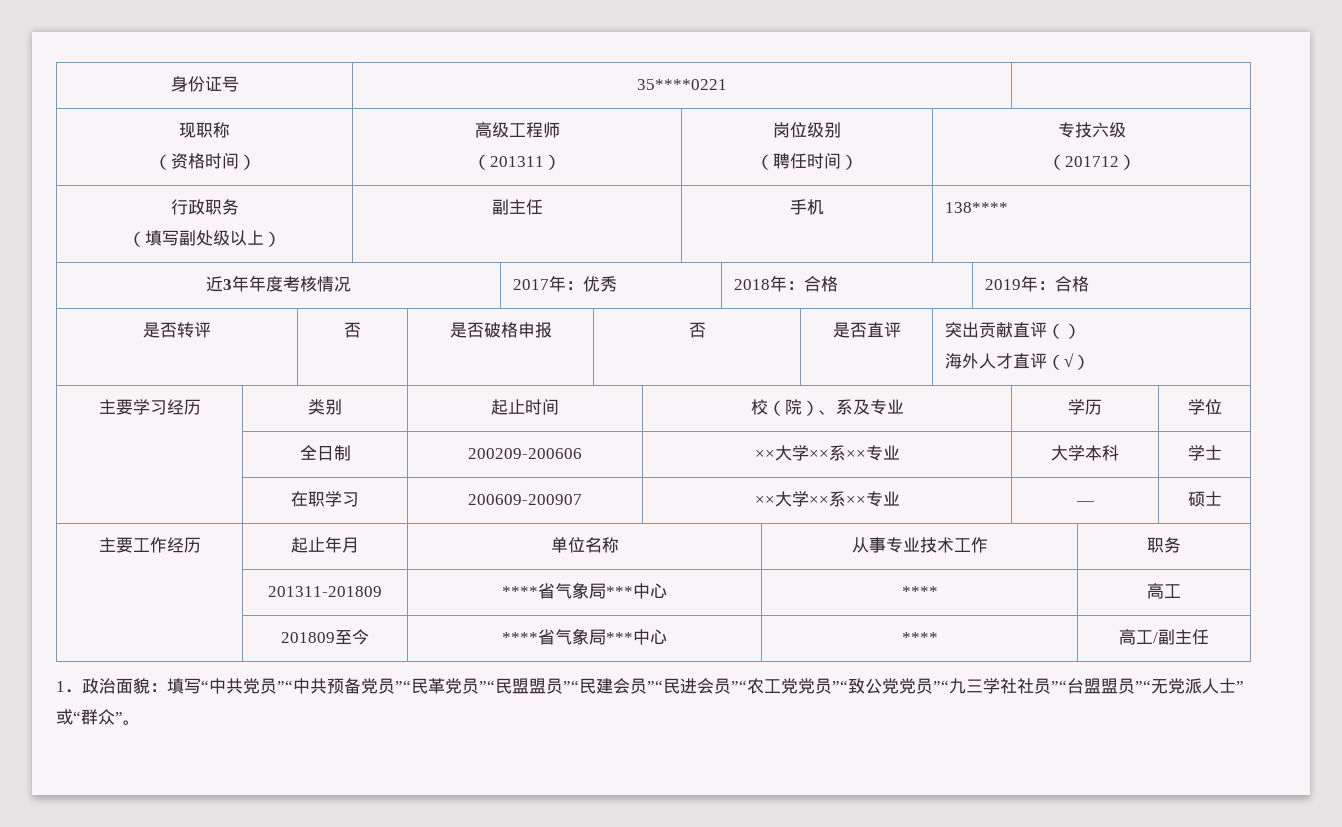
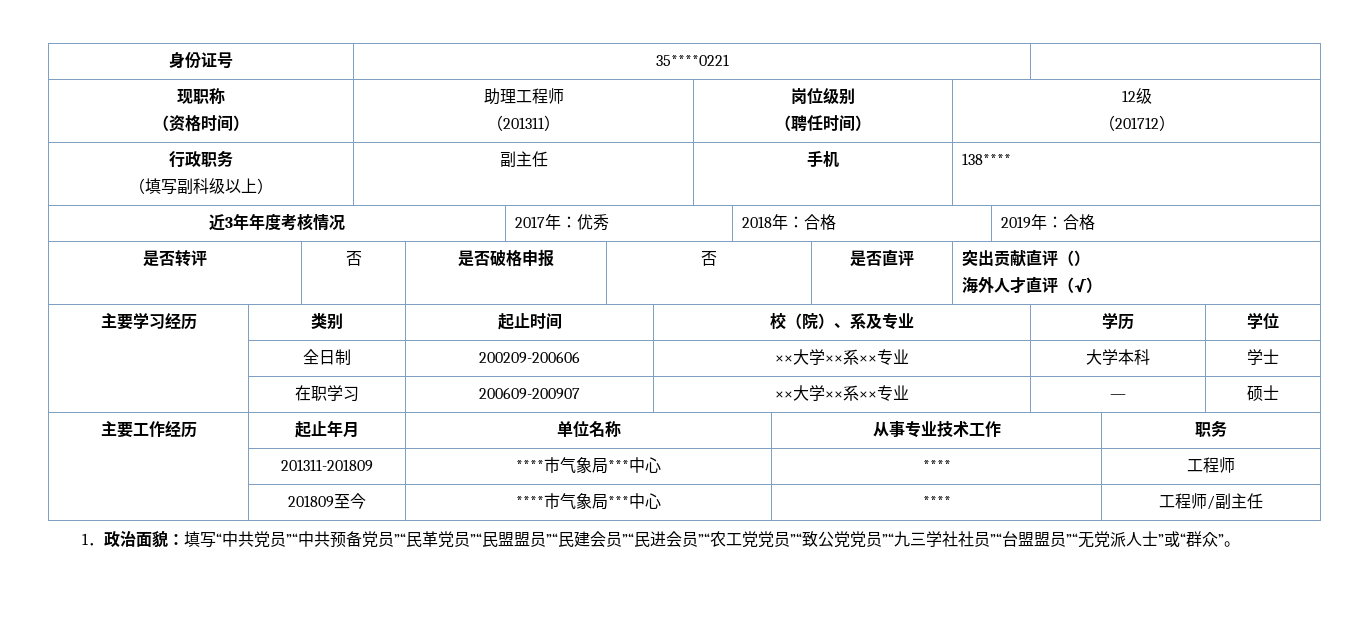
  现职称
- （资格时间） | 高级工程师
+ （资格时间） | 助理工程师
  （201311） | 岗位级别
- （聘任时间） | 专技六级
+ （聘任时间） | 12级
  行政职务
- （填写副处级以上） | 副主任 | 手机 | 138****
+ （填写副科级以上） | 副主任 | 手机 | 138****
- | 201311-201809 | ****省气象局***中心 | **** | 高工
+ | 201311-201809 | ****市气象局***中心 | **** | 工程师
- | 201809至今 | ****省气象局***中心 | **** | 高工/副主任
+ | 201809至今 | ****市气象局***中心 | **** | 工程师/副主任

